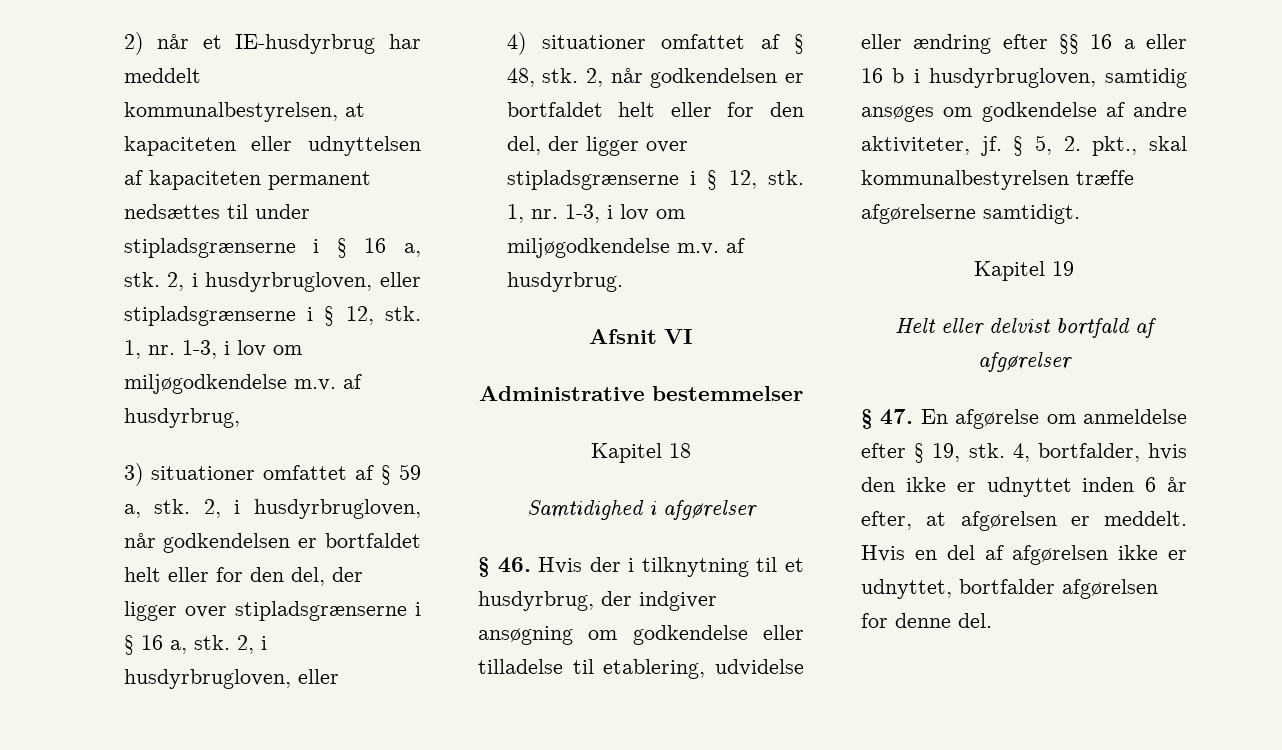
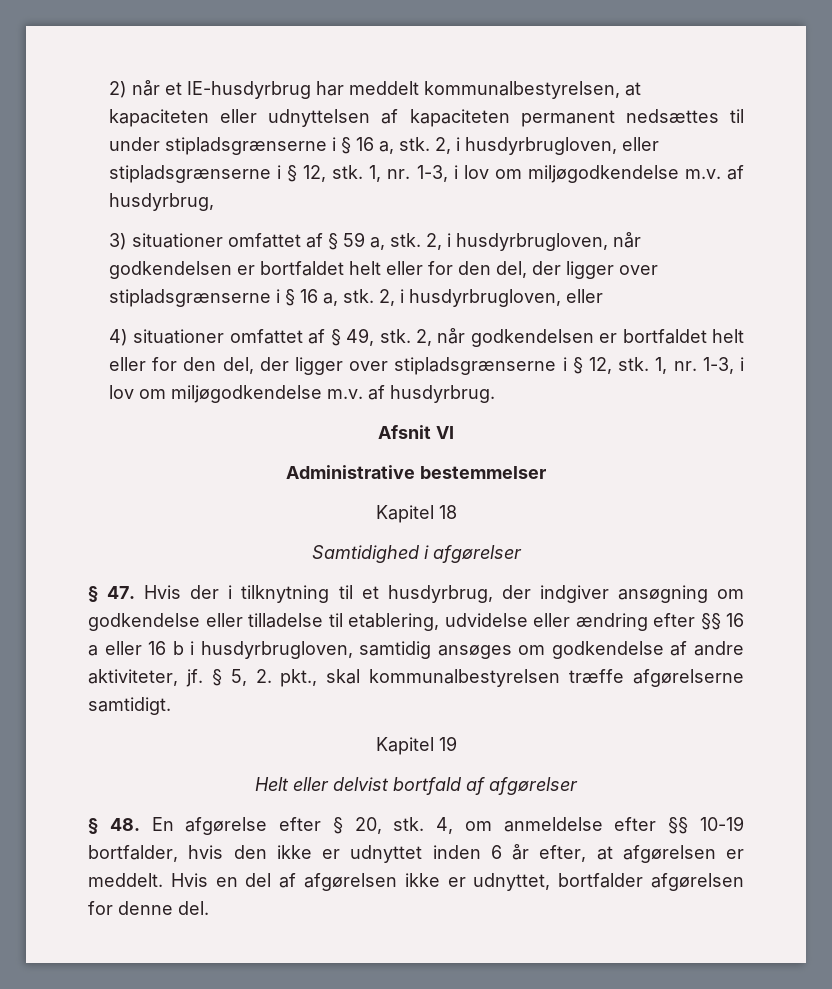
- 4) situationer omfattet af § 48, stk.
+ 4) situationer omfattet af § 49, stk.
- § 46. Hvis der i tilknytning til et husdyrbrug, der indgiver ansøgning om godkendelse eller tilladelse til etablering, udvidelse eller ændring efter §§ 16 a eller 16 b i husdyrbrugloven, samtidig ansøges om godkendelse af andre aktiviteter, jf.
+ § 47. Hvis der i tilknytning til et husdyrbrug, der indgiver ansøgning om godkendelse eller tilladelse til etablering, udvidelse eller ændring efter §§ 16 a eller 16 b i husdyrbrugloven, samtidig ansøges om godkendelse af andre aktiviteter, jf.
- § 47. En afgørelse om anmeldelse efter § 19, stk. 4, bortfalder, hvis den ikke er udnyttet inden 6 år efter, at afgørelsen er meddelt.
+ § 48. En afgørelse efter § 20, stk. 4, om anmeldelse efter §§ 10-19 bortfalder, hvis den ikke er udnyttet inden 6 år efter, at afgørelsen er meddelt.

